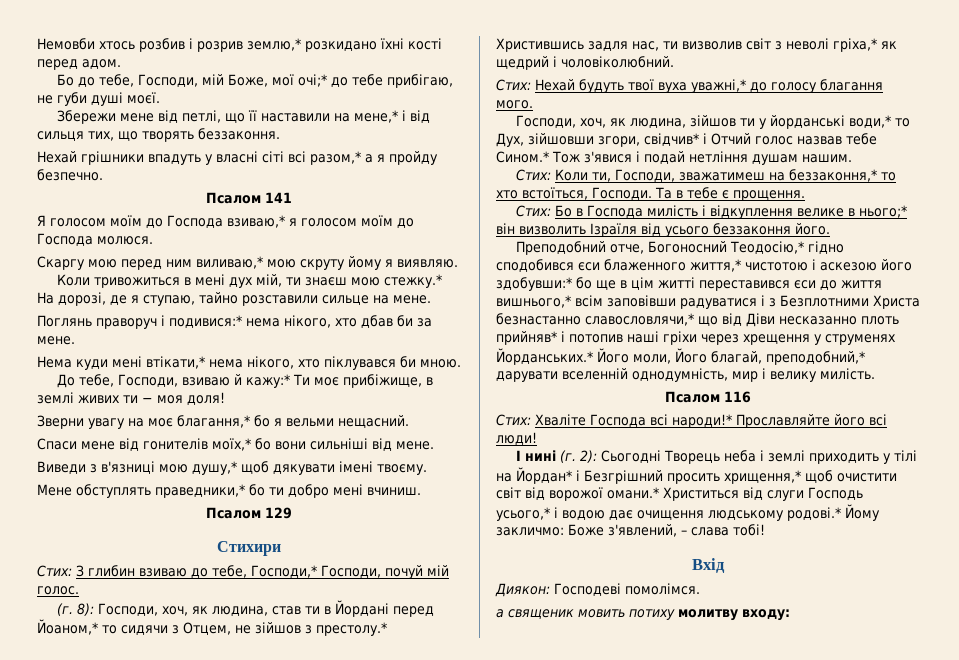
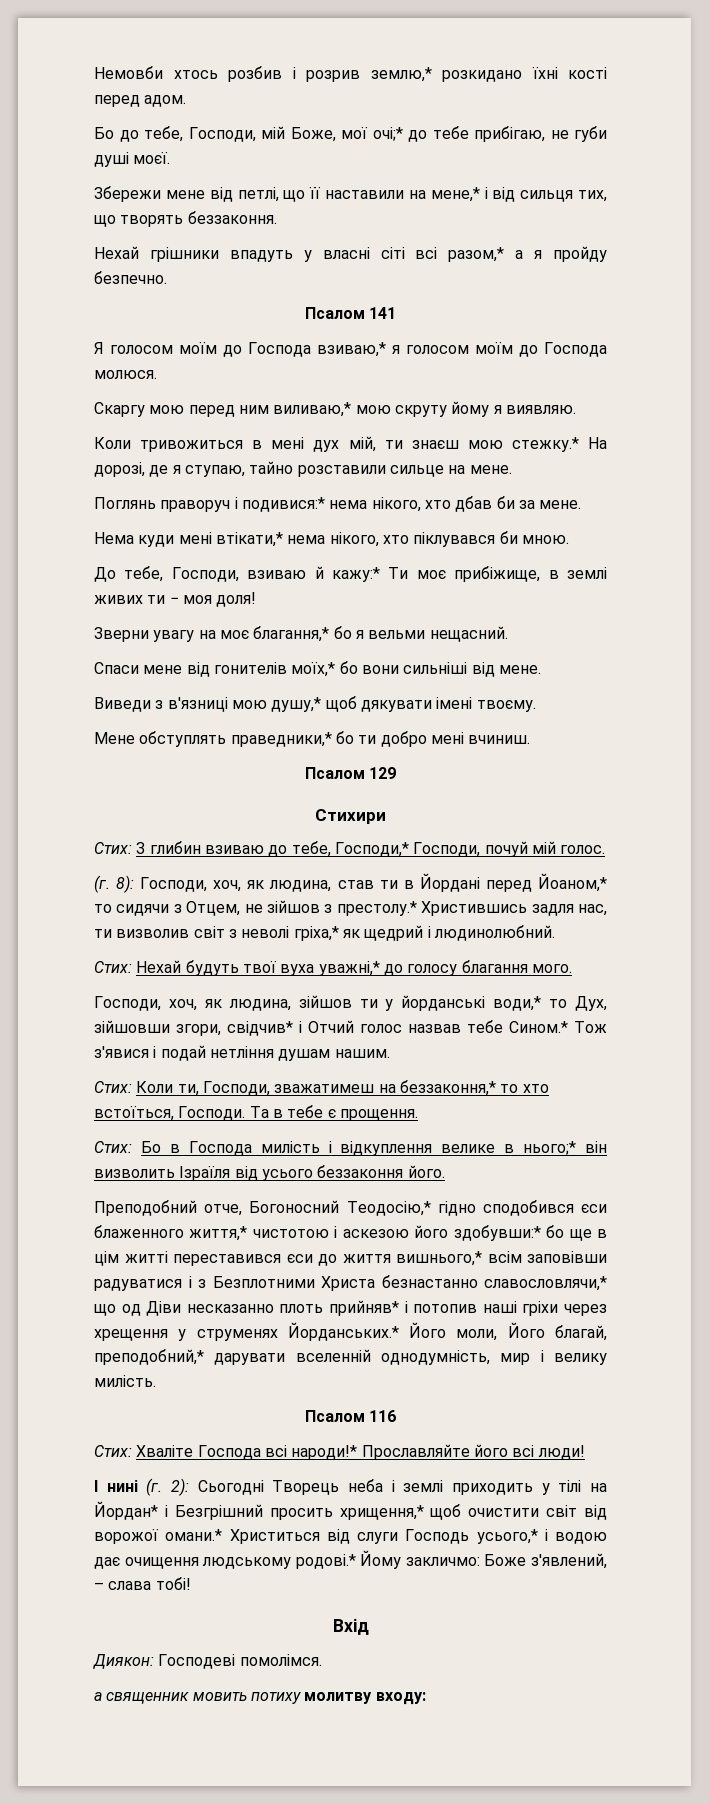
- (г. 8): Господи, хоч, як людина, став ти в Йордані перед Йоаном,* то сидячи з Отцем, не зійшов з престолу.* Христившись задля нас, ти визволив світ з неволі гріха,* як щедрий і чоловіколюбний.
+ (г. 8): Господи, хоч, як людина, став ти в Йордані перед Йоаном,* то сидячи з Отцем, не зійшов з престолу.* Христившись задля нас, ти визволив світ з неволі гріха,* як щедрий і людинолюбний.
- Преподобний отче, Богоносний Теодосію,* гідно сподобився єси блаженного життя,* чистотою і аскезою його здобувши:* бо ще в цім житті переставився єси до життя вишнього,* всім заповівши радуватися і з Безплотними Христа безнастанно славословлячи,* що від Діви несказанно плоть прийняв* і потопив наші гріхи через хрещення у струменях Йорданських.* Його моли, Його благай, преподобний,* дарувати вселенній однодумність, мир і велику милість.
+ Преподобний отче, Богоносний Теодосію,* гідно сподобився єси блаженного життя,* чистотою і аскезою його здобувши:* бо ще в цім житті переставився єси до життя вишнього,* всім заповівши радуватися і з Безплотними Христа безнастанно славословлячи,* що од Діви несказанно плоть прийняв* і потопив наші гріхи через хрещення у струменях Йорданських.* Його моли, Його благай, преподобний,* дарувати вселенній однодумність, мир і велику милість.
- а священик мовить потиху молитву входу:
+ а священник мовить потиху молитву входу:

